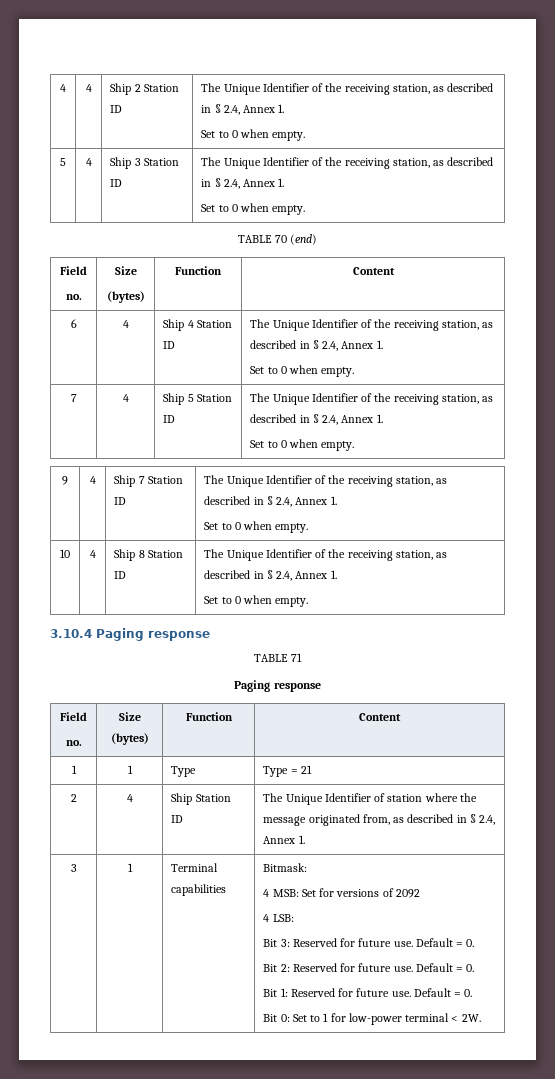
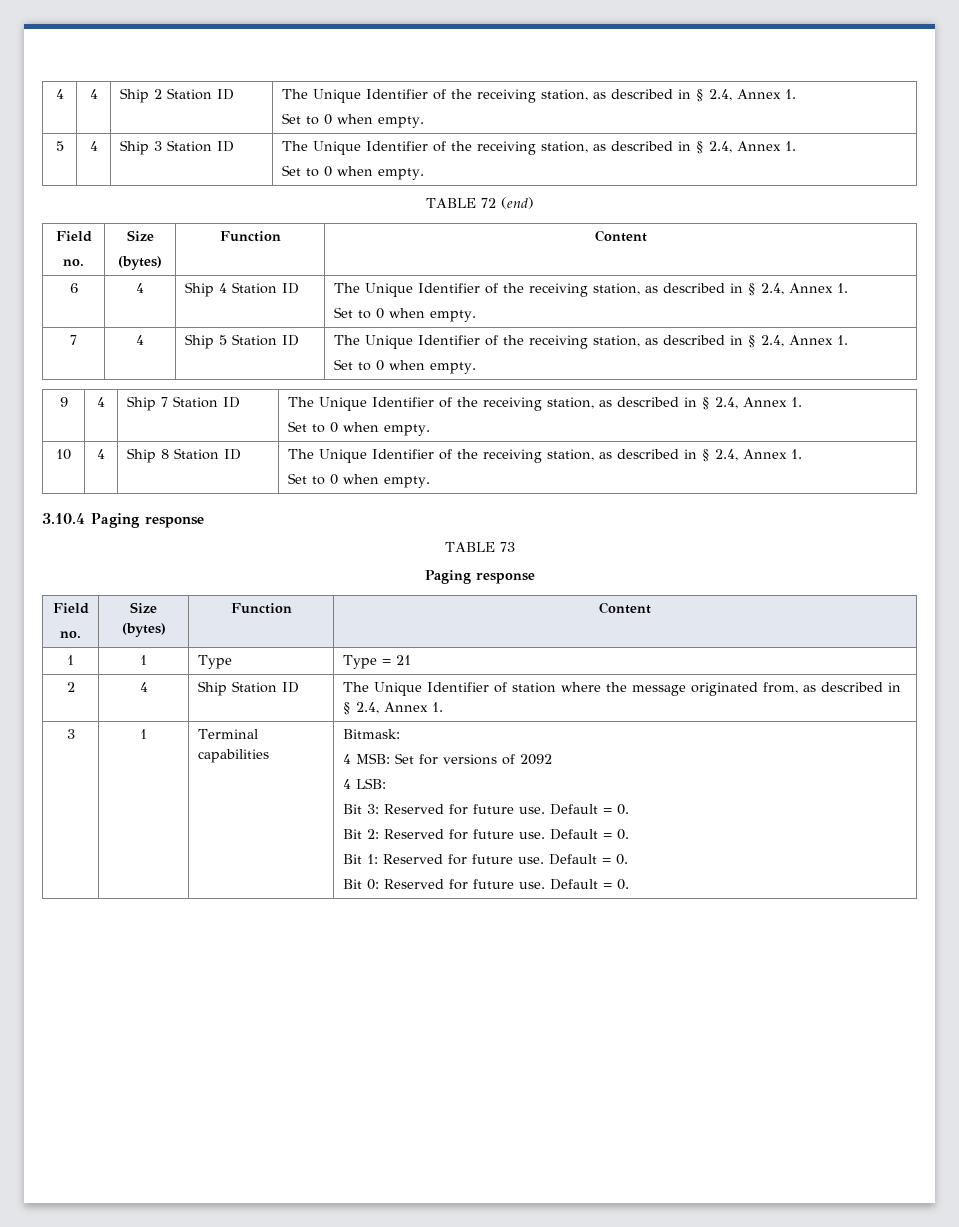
- TABLE 70 (end)
+ TABLE 72 (end)
- TABLE 71
+ TABLE 73
- Bit 0: Set to 1 for low-power terminal < 2W.
+ Bit 0: Reserved for future use. Default = 0.

